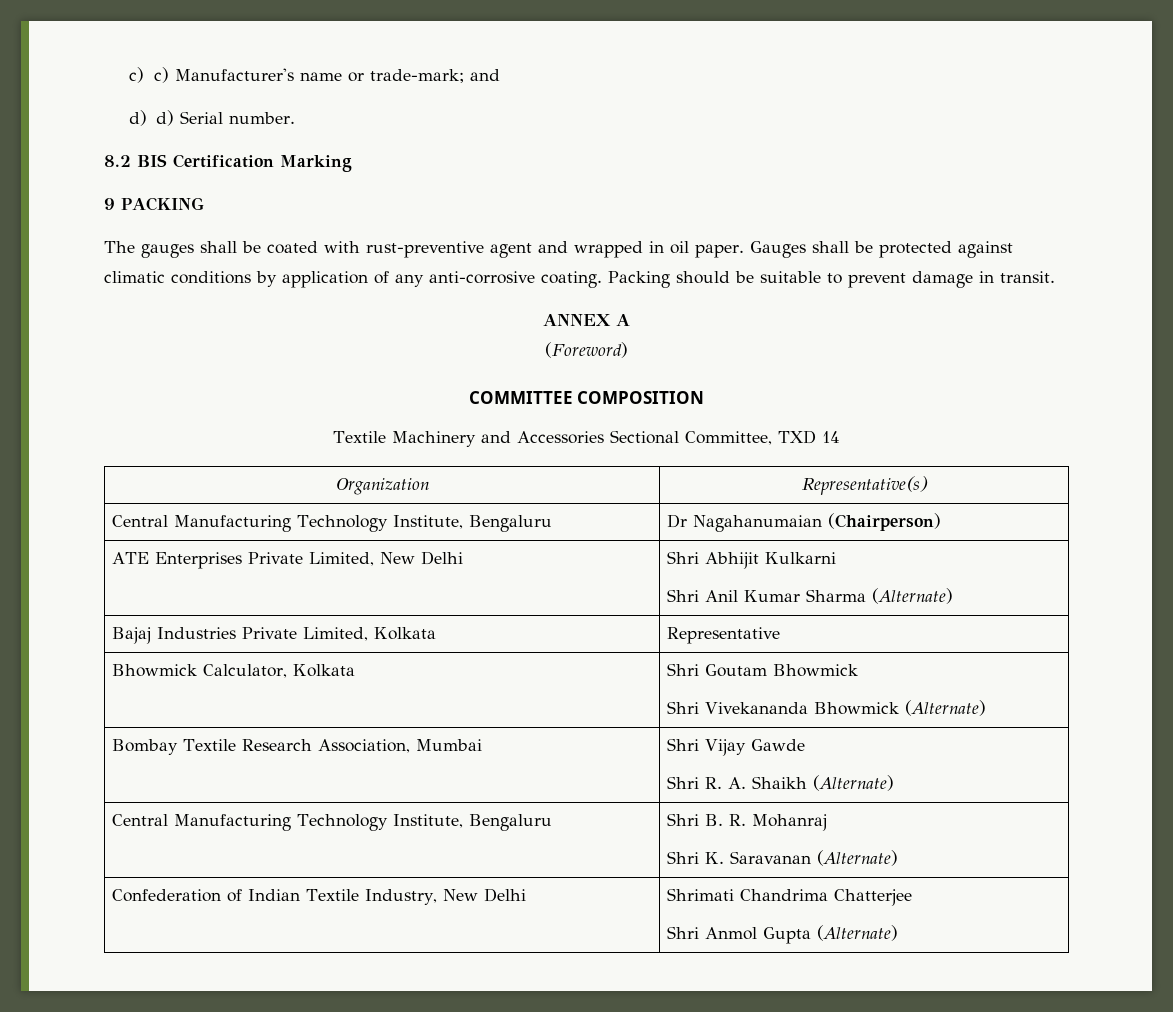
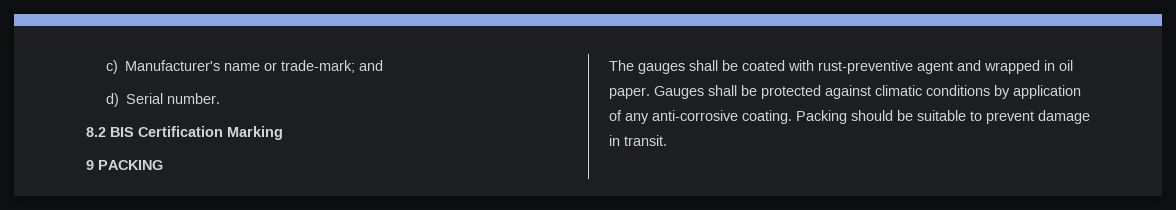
- c) c) Manufacturer's name or trade-mark; and
+ c) Manufacturer's name or trade-mark; and
- d) d) Serial number.
+ d) Serial number.
- ANNEX A
- (Foreword)
- COMMITTEE COMPOSITION
- Textile Machinery and Accessories Sectional Committee, TXD 14
- Organization | Representative(s)
- Central Manufacturing Technology Institute, Bengaluru | Dr Nagahanumaian (Chairperson)
- ATE Enterprises Private Limited, New Delhi | Shri Abhijit Kulkarni
- Shri Anil Kumar Sharma (Alternate)
- Bajaj Industries Private Limited, Kolkata | Representative
- Bhowmick Calculator, Kolkata | Shri Goutam Bhowmick
- Shri Vivekananda Bhowmick (Alternate)
- Bombay Textile Research Association, Mumbai | Shri Vijay Gawde
- Shri R. A. Shaikh (Alternate)
- Central Manufacturing Technology Institute, Bengaluru | Shri B. R. Mohanraj
- Shri K. Saravanan (Alternate)
- Confederation of Indian Textile Industry, New Delhi | Shrimati Chandrima Chatterjee
- Shri Anmol Gupta (Alternate)

